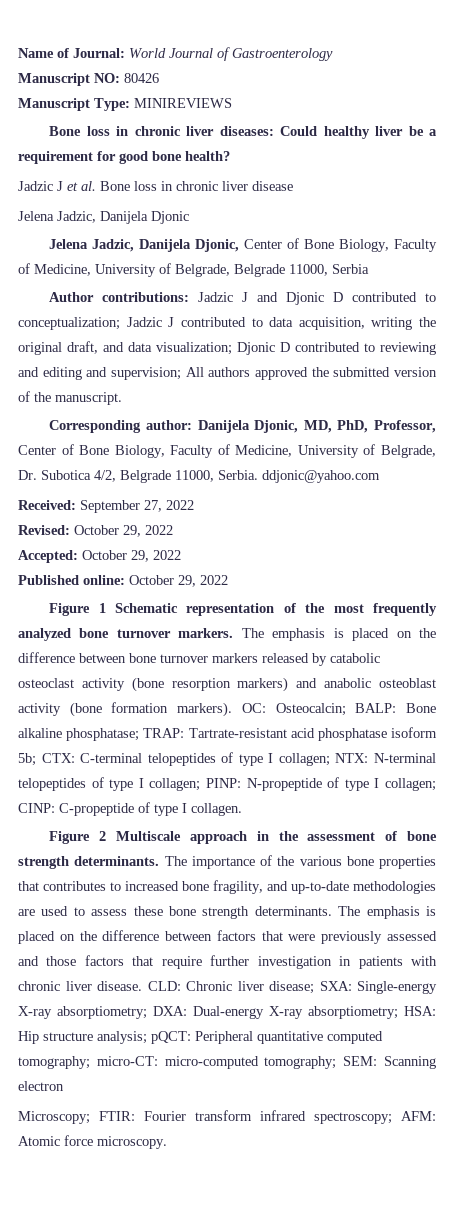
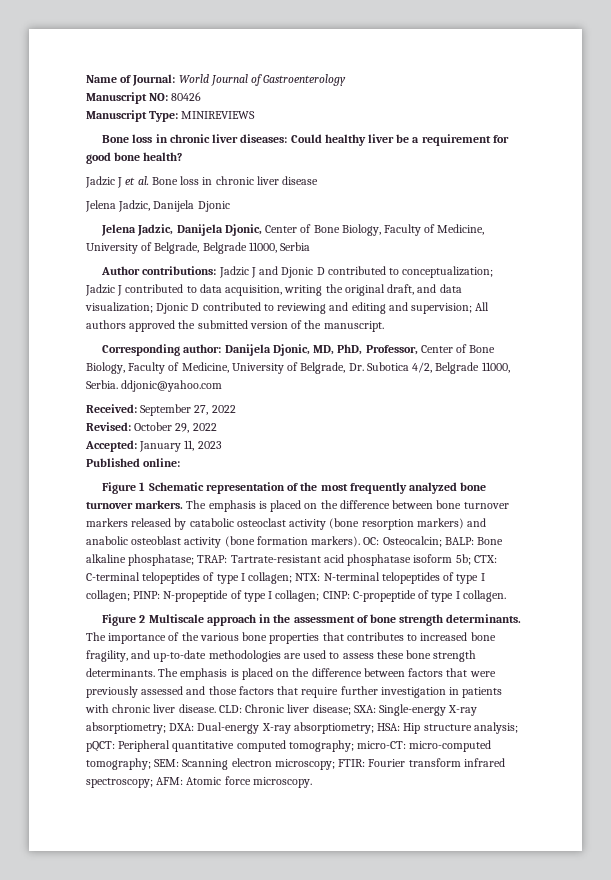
- Accepted: October 29, 2022
+ Accepted: January 11, 2023
- Published online: October 29, 2022
+ Published online:
- CLD: Chronic liver disease; SXA: Single-energy X-ray absorptiometry; DXA: Dual-energy X-ray absorptiometry; HSA: Hip structure analysis; pQCT: Peripheral quantitative computed tomography; micro-CT: micro-computed tomography; SEM: Scanning electron
- Microscopy; FTIR: Fourier transform infrared spectroscopy; AFM: Atomic force microscopy.
+ CLD: Chronic liver disease; SXA: Single-energy X-ray absorptiometry; DXA: Dual-energy X-ray absorptiometry; HSA: Hip structure analysis; pQCT: Peripheral quantitative computed tomography; micro-CT: micro-computed tomography; SEM: Scanning electron microscopy; FTIR: Fourier transform infrared spectroscopy; AFM: Atomic force microscopy.

